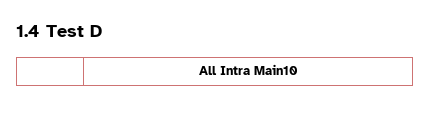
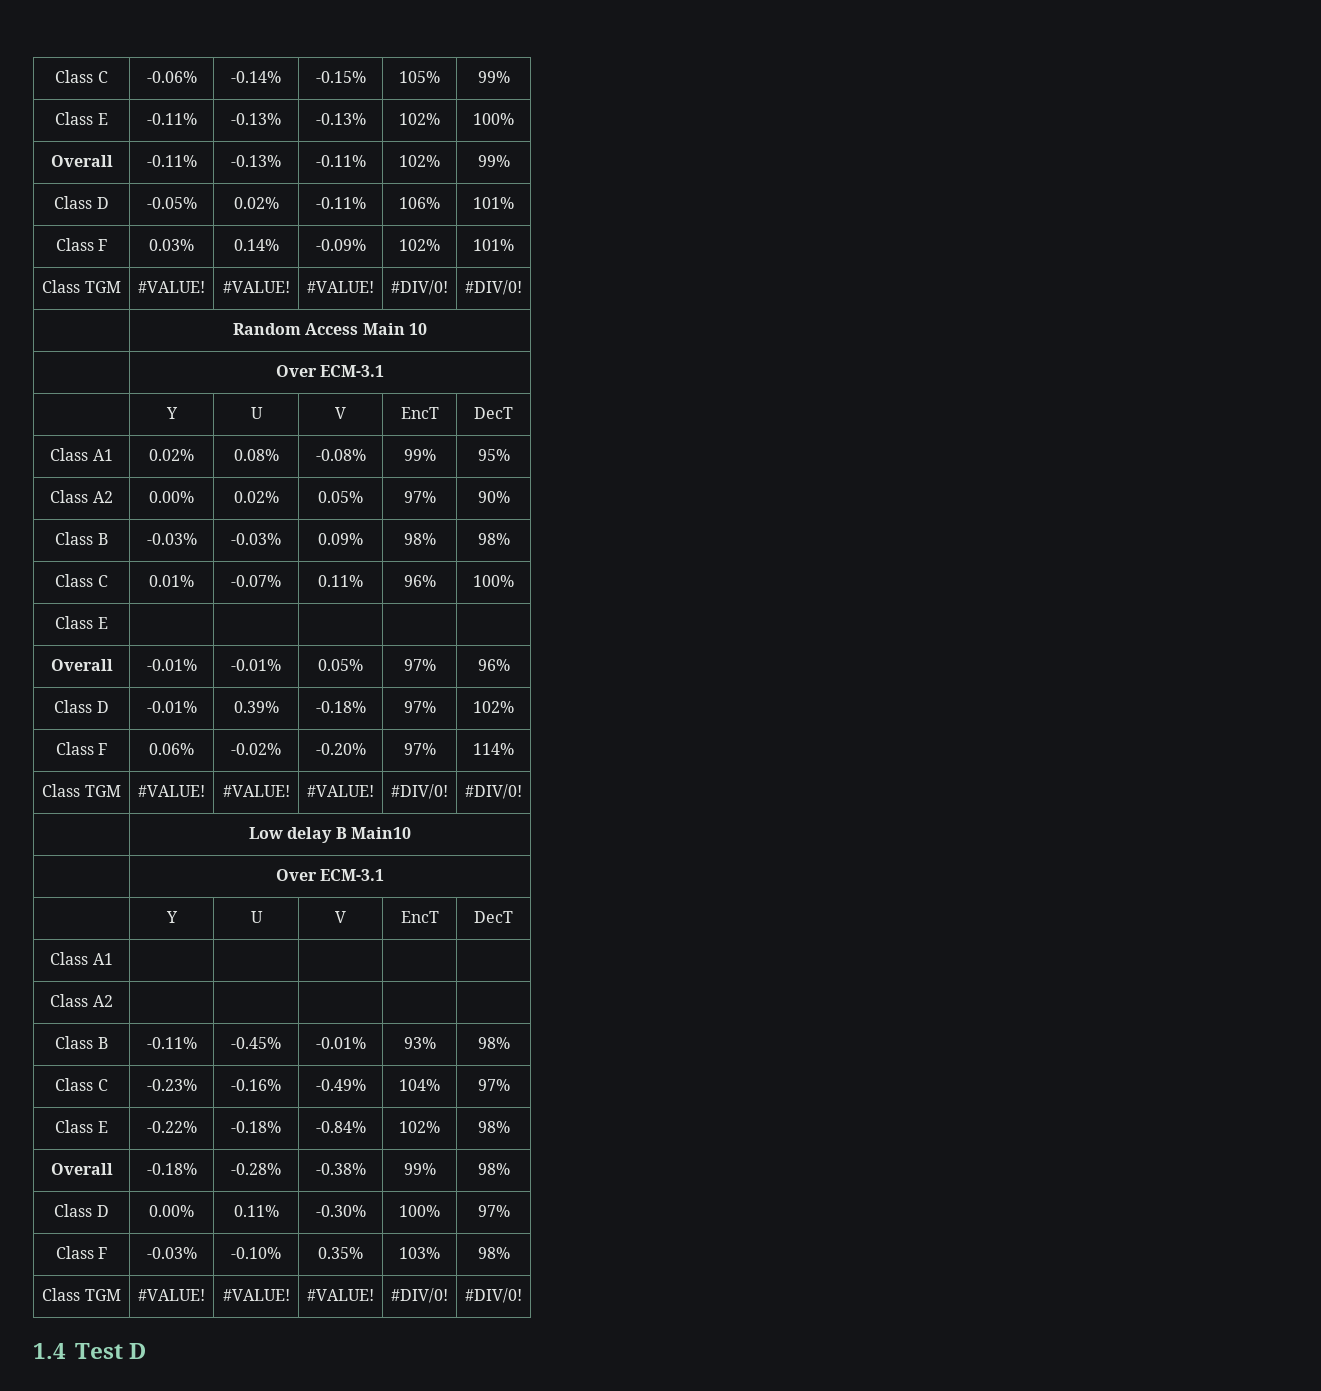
+ Class C | -0.06% | -0.14% | -0.15% | 105% | 99%
+ Class E | -0.11% | -0.13% | -0.13% | 102% | 100%
+ Overall | -0.11% | -0.13% | -0.11% | 102% | 99%
+ Class D | -0.05% | 0.02% | -0.11% | 106% | 101%
+ Class F | 0.03% | 0.14% | -0.09% | 102% | 101%
+ Class TGM | #VALUE! | #VALUE! | #VALUE! | #DIV/0! | #DIV/0!
+ | Random Access Main 10
+ | Over ECM-3.1
+ | Y | U | V | EncT | DecT
+ Class A1 | 0.02% | 0.08% | -0.08% | 99% | 95%
+ Class A2 | 0.00% | 0.02% | 0.05% | 97% | 90%
+ Class B | -0.03% | -0.03% | 0.09% | 98% | 98%
+ Class C | 0.01% | -0.07% | 0.11% | 96% | 100%
+ Class E | | | | |
+ Overall | -0.01% | -0.01% | 0.05% | 97% | 96%
+ Class D | -0.01% | 0.39% | -0.18% | 97% | 102%
+ Class F | 0.06% | -0.02% | -0.20% | 97% | 114%
+ Class TGM | #VALUE! | #VALUE! | #VALUE! | #DIV/0! | #DIV/0!
+ | Low delay B Main10
+ | Over ECM-3.1
+ | Y | U | V | EncT | DecT
+ Class A1 | | | | |
+ Class A2 | | | | |
+ Class B | -0.11% | -0.45% | -0.01% | 93% | 98%
+ Class C | -0.23% | -0.16% | -0.49% | 104% | 97%
+ Class E | -0.22% | -0.18% | -0.84% | 102% | 98%
+ Overall | -0.18% | -0.28% | -0.38% | 99% | 98%
+ Class D | 0.00% | 0.11% | -0.30% | 100% | 97%
+ Class F | -0.03% | -0.10% | 0.35% | 103% | 98%
+ Class TGM | #VALUE! | #VALUE! | #VALUE! | #DIV/0! | #DIV/0!
- | All Intra Main10

